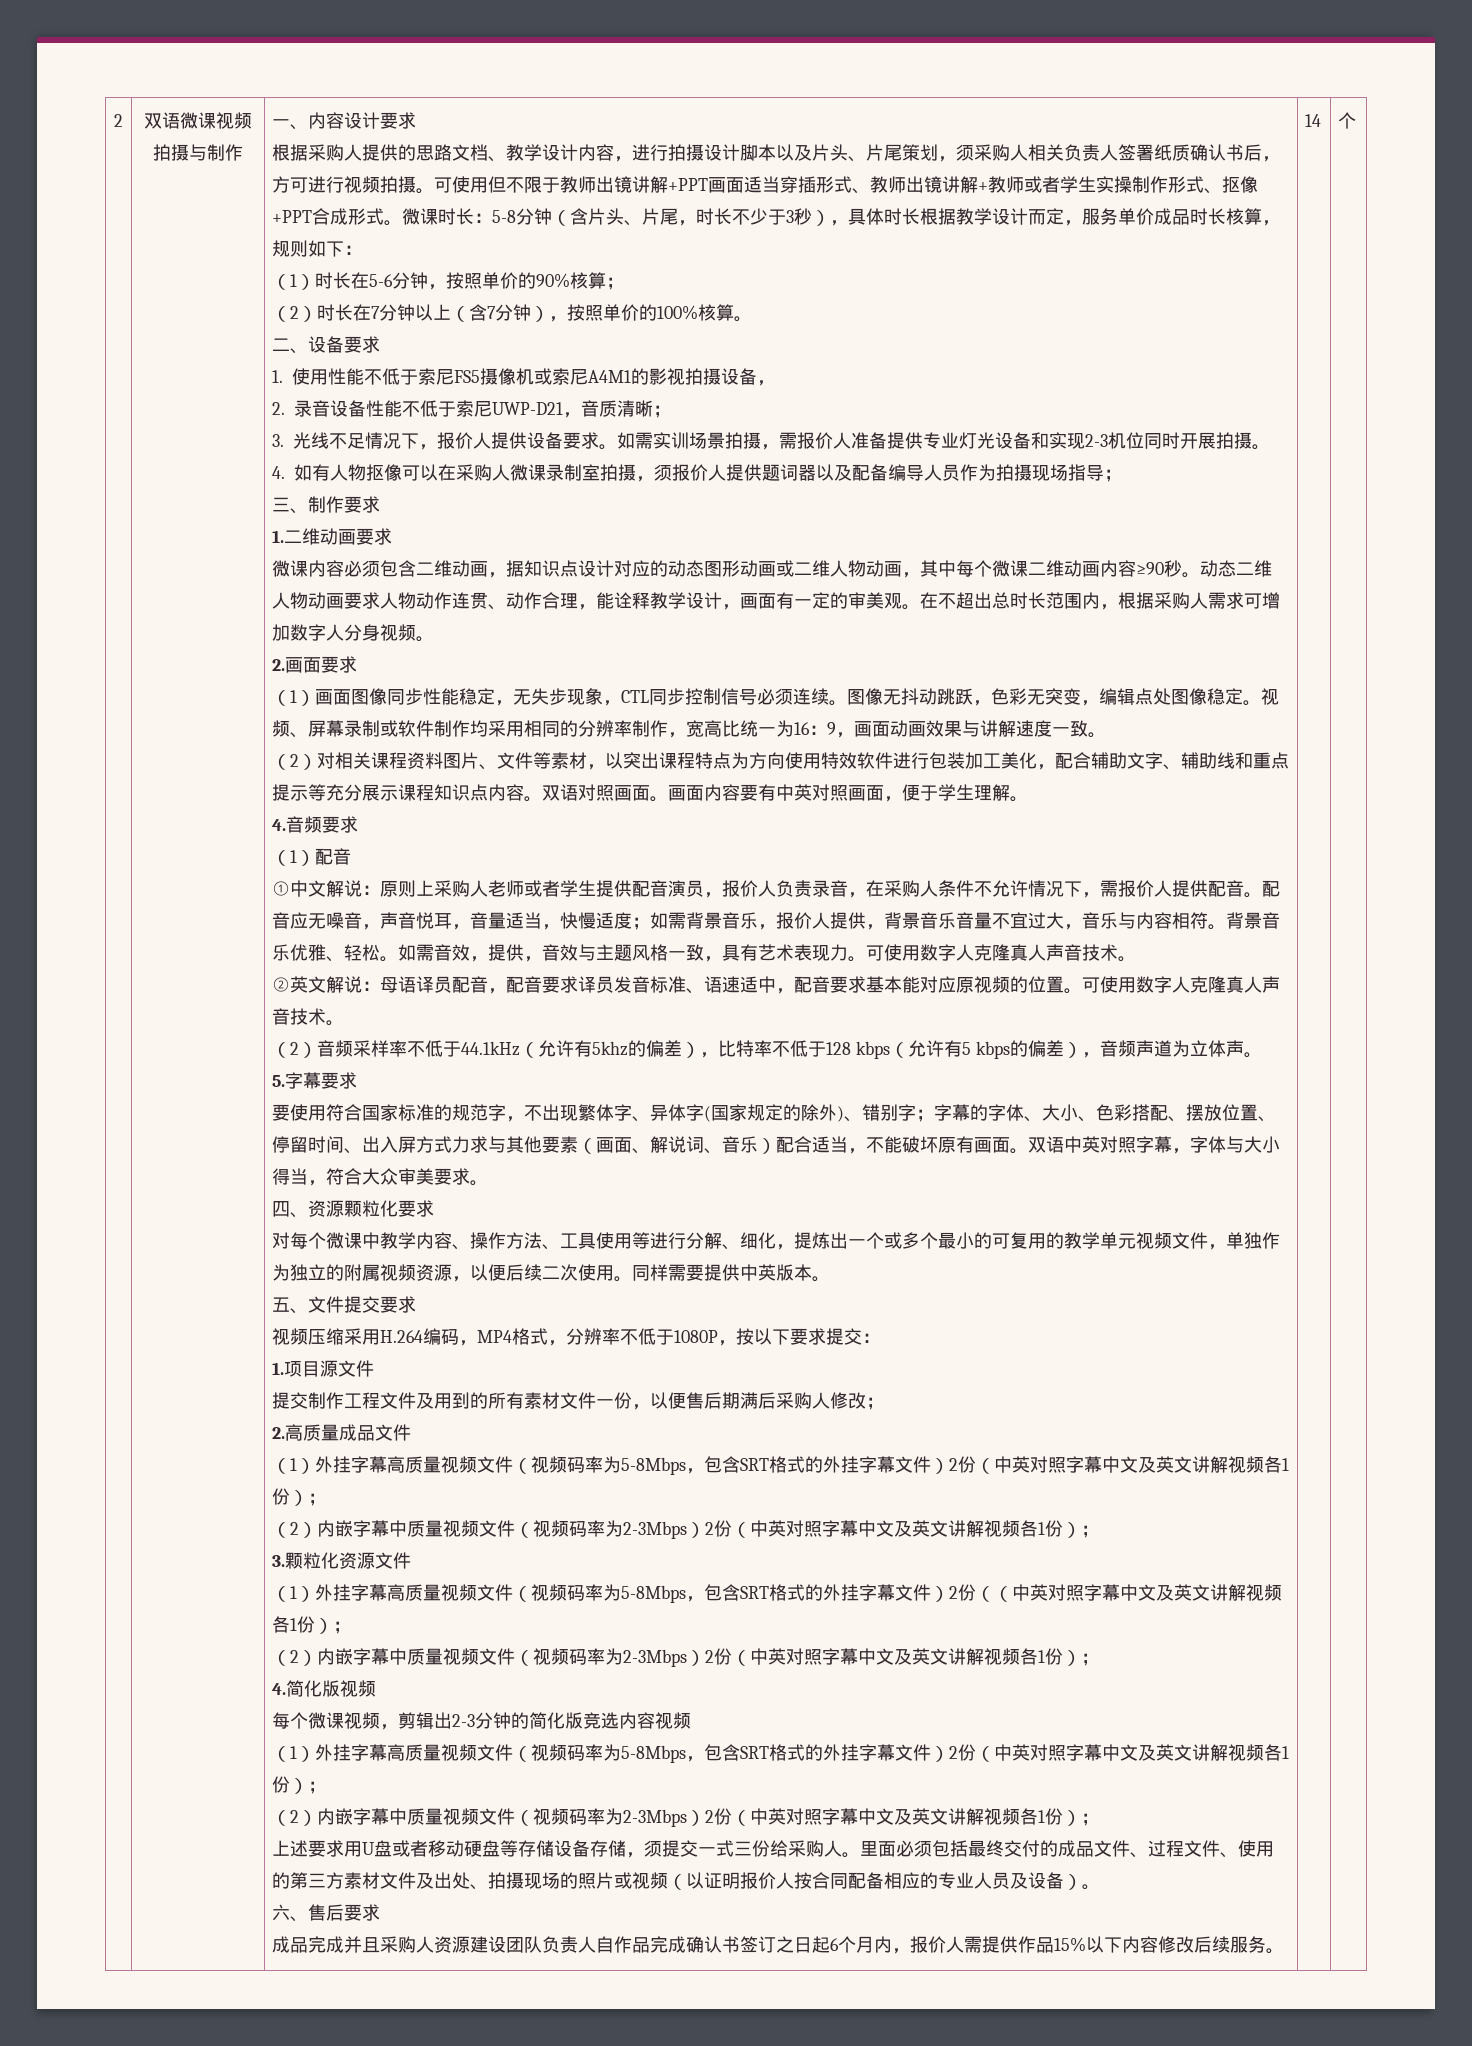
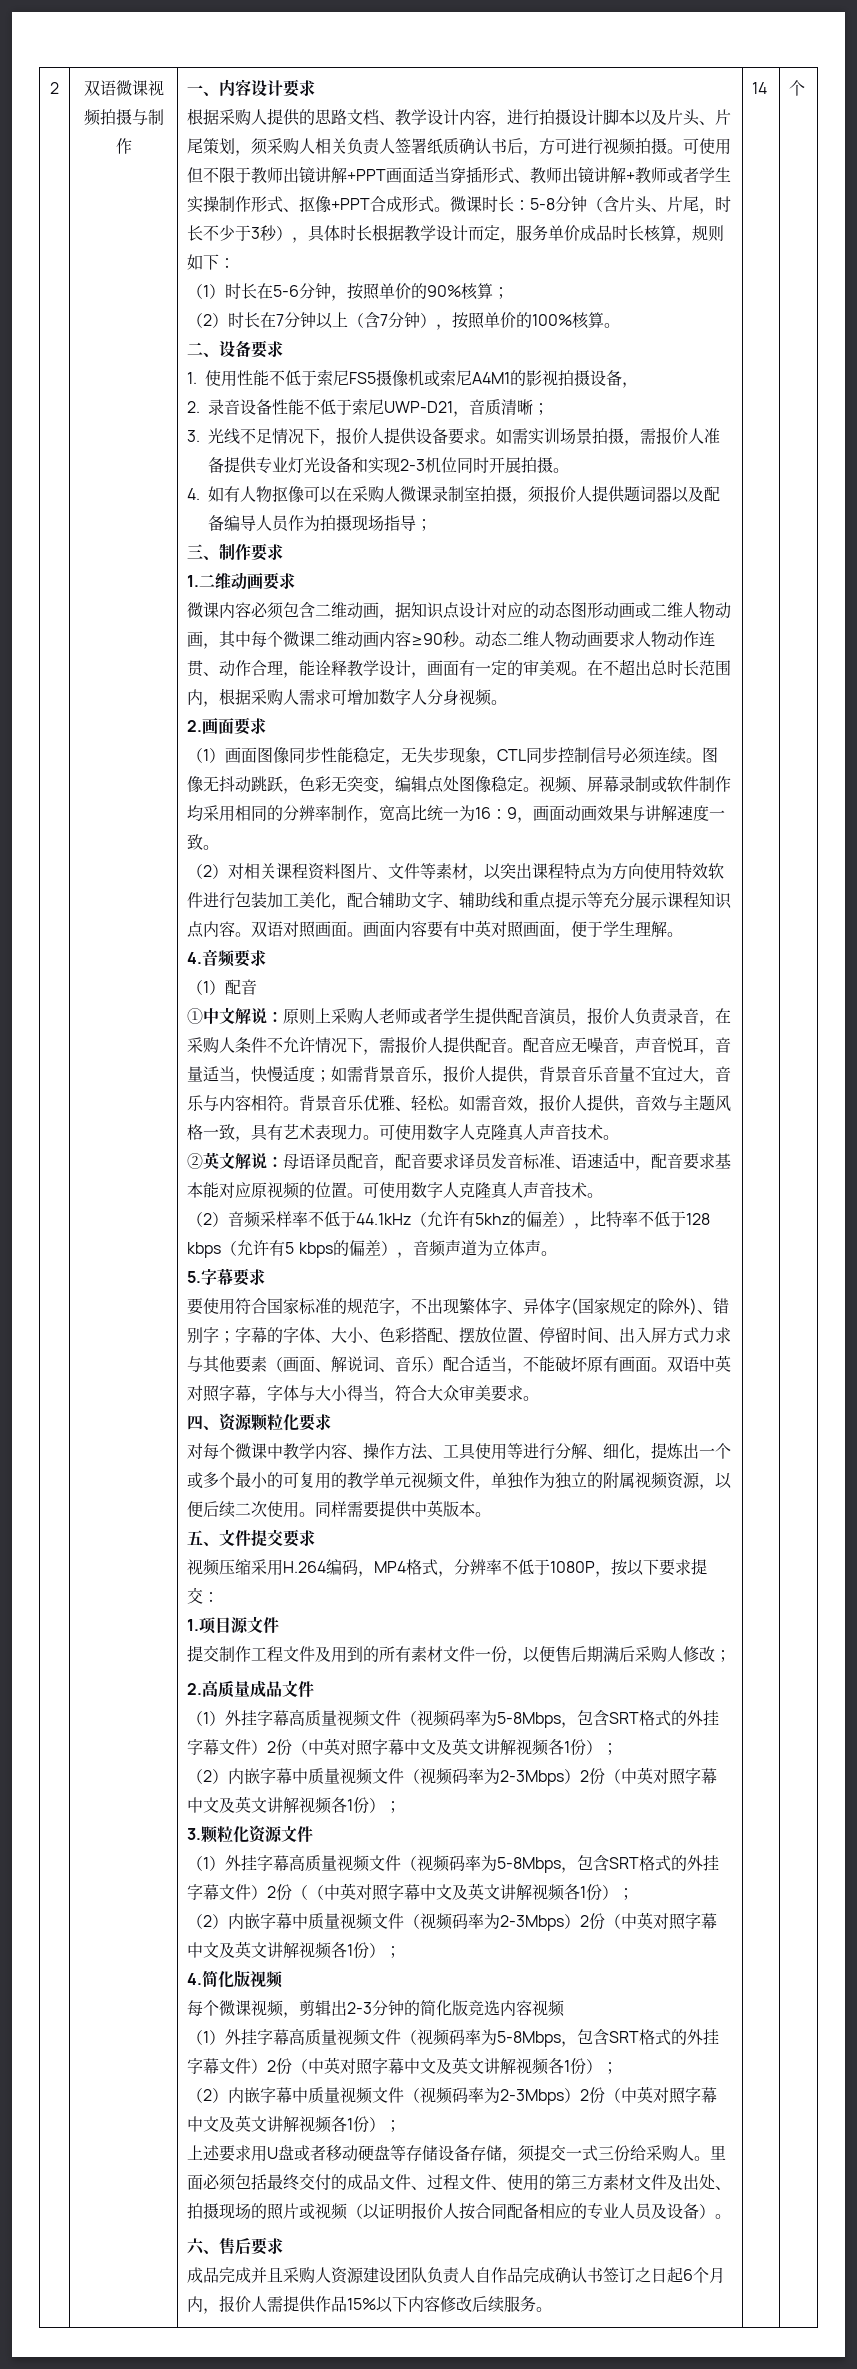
- 如需音效，提供，音效与主题风格一致，具有艺术表现力。
+ 如需音效，报价人提供，音效与主题风格一致，具有艺术表现力。

